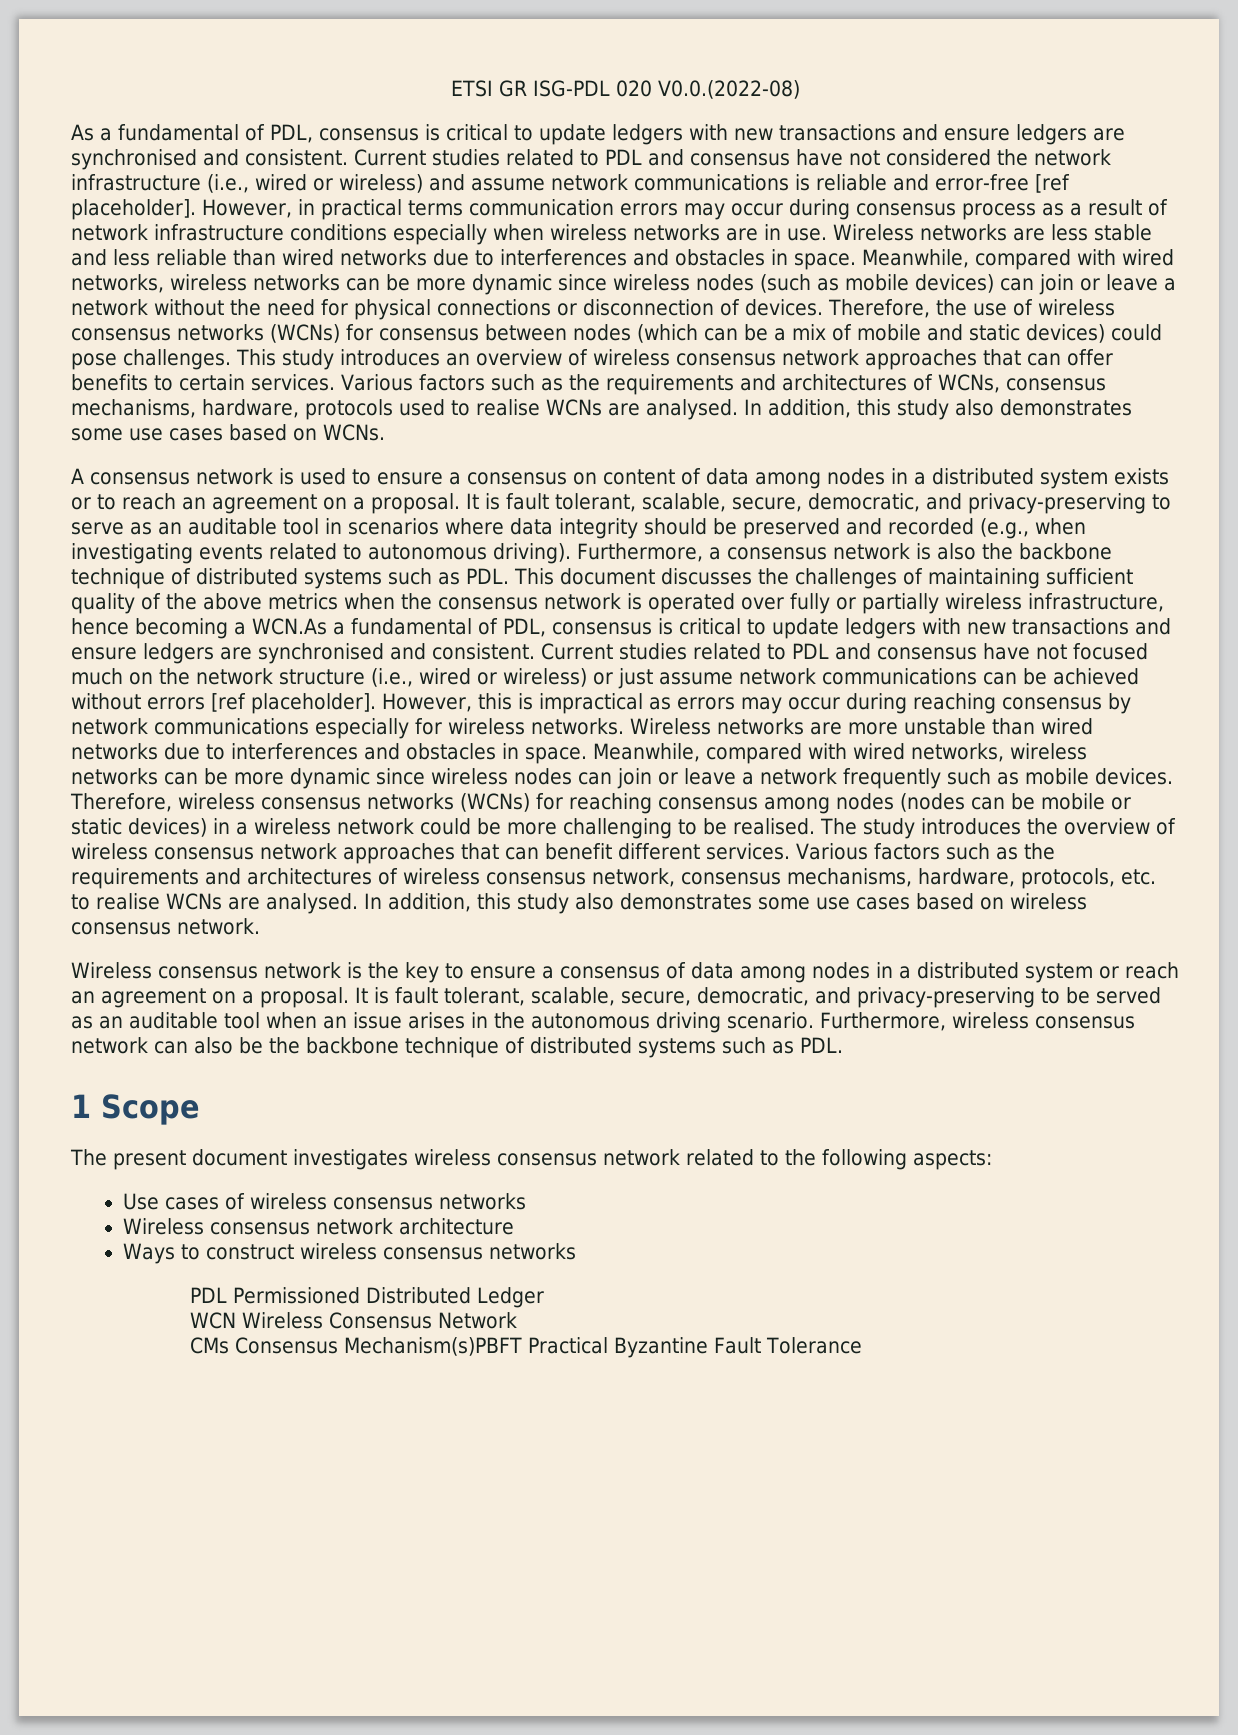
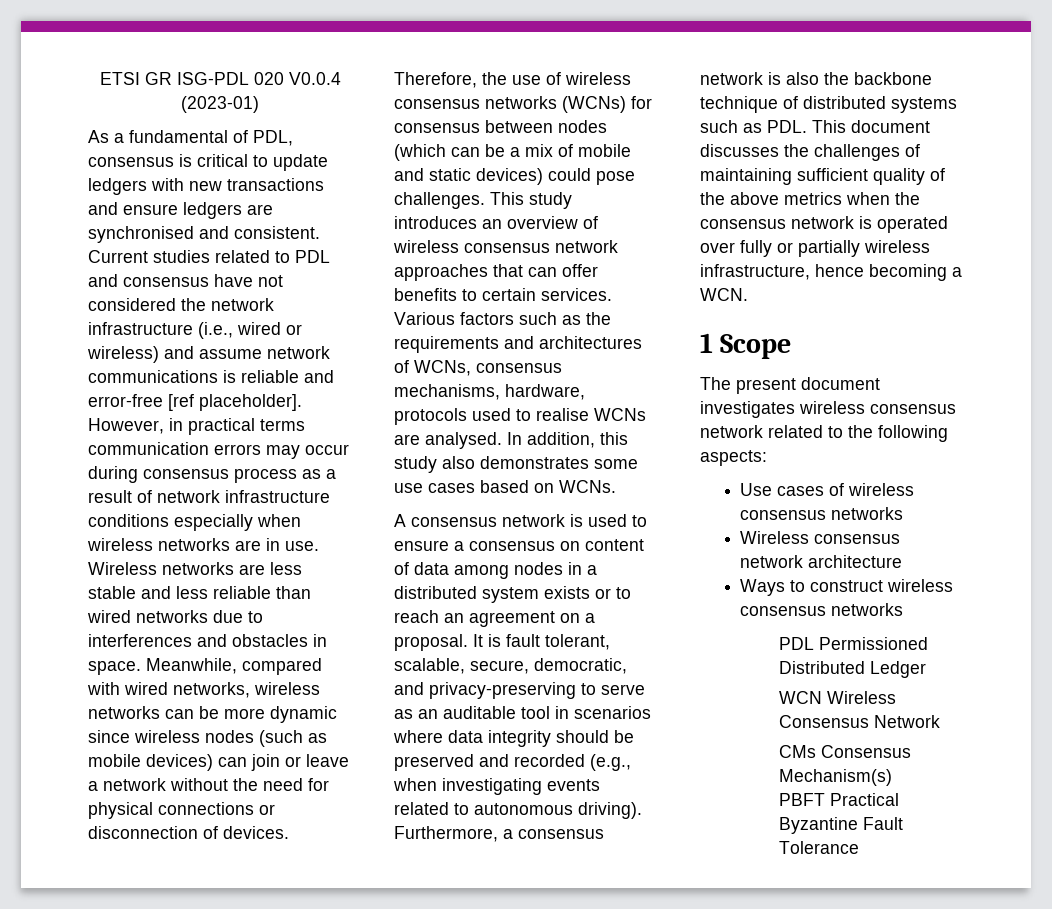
- ETSI GR ISG-PDL 020 V0.0.(2022-08)
+ ETSI GR ISG-PDL 020 V0.0.4 (2023-01)
- Furthermore, a consensus network is also the backbone technique of distributed systems such as PDL. This document discusses the challenges of maintaining sufficient quality of the above metrics when the consensus network is operated over fully or partially wireless infrastructure, hence becoming a WCN.As a fundamental of PDL, consensus is critical to update ledgers with new transactions and ensure ledgers are synchronised and consistent. Current studies related to PDL and consensus have not focused much on the network structure (i.e., wired or wireless) or just assume network communications can be achieved without errors [ref placeholder]. However, this is impractical as errors may occur during reaching consensus by network communications especially for wireless networks. Wireless networks are more unstable than wired networks due to interferences and obstacles in space. Meanwhile, compared with wired networks, wireless networks can be more dynamic since wireless nodes can join or leave a network frequently such as mobile devices. Therefore, wireless consensus networks (WCNs) for reaching consensus among nodes (nodes can be mobile or static devices) in a wireless network could be more challenging to be realised. The study introduces the overview of wireless consensus network approaches that can benefit different services. Various factors such as the requirements and architectures of wireless consensus network, consensus mechanisms, hardware, protocols, etc. to realise WCNs are analysed. In addition, this study also demonstrates some use cases based on wireless consensus network.
- Wireless consensus network is the key to ensure a consensus of data among nodes in a distributed system or reach an agreement on a proposal. It is fault tolerant, scalable, secure, democratic, and privacy-preserving to be served as an auditable tool when an issue arises in the autonomous driving scenario. Furthermore, wireless consensus network can also be the backbone technique of distributed systems such as PDL.
+ Furthermore, a consensus network is also the backbone technique of distributed systems such as PDL. This document discusses the challenges of maintaining sufficient quality of the above metrics when the consensus network is operated over fully or partially wireless infrastructure, hence becoming a WCN.
- CMs Consensus Mechanism(s)PBFT Practical Byzantine Fault Tolerance
+ CMs Consensus Mechanism(s)
+ PBFT Practical Byzantine Fault Tolerance

